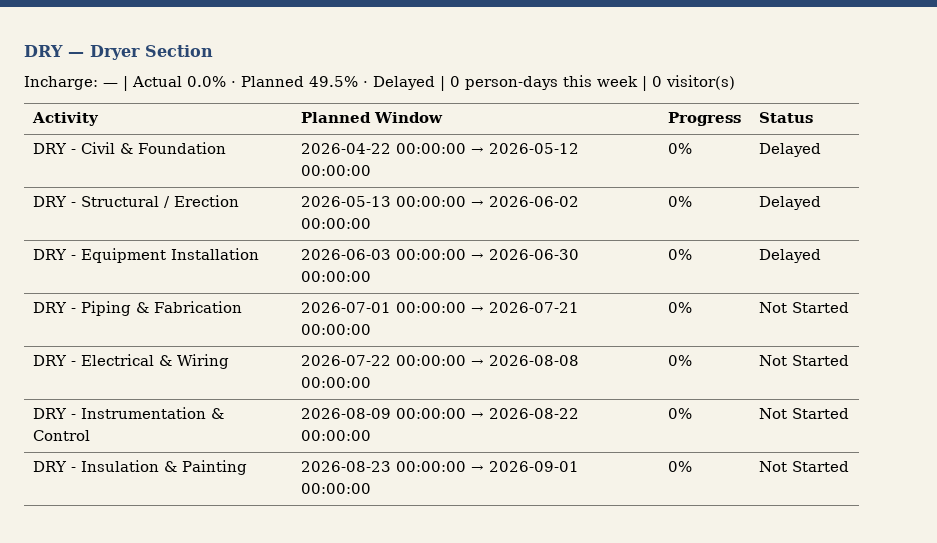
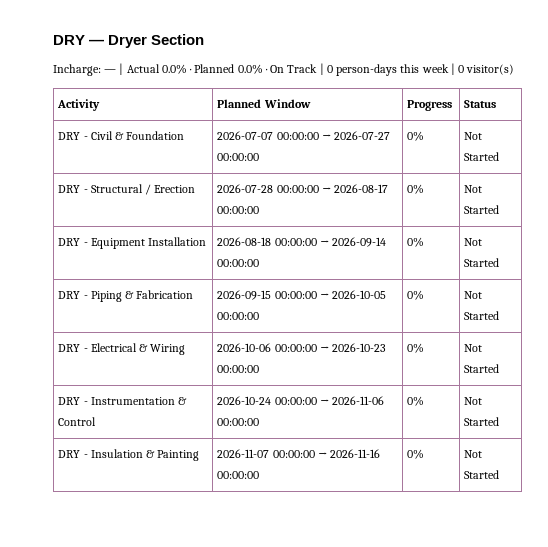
- Incharge: — | Actual 0.0% · Planned 49.5% · Delayed | 0 person-days this week | 0 visitor(s)
+ Incharge: — | Actual 0.0% · Planned 0.0% · On Track | 0 person-days this week | 0 visitor(s)
- DRY - Civil & Foundation | 2026-04-22 00:00:00 → 2026-05-12 00:00:00 | 0% | Delayed
+ DRY - Civil & Foundation | 2026-07-07 00:00:00 → 2026-07-27 00:00:00 | 0% | Not Started
- DRY - Structural / Erection | 2026-05-13 00:00:00 → 2026-06-02 00:00:00 | 0% | Delayed
+ DRY - Structural / Erection | 2026-07-28 00:00:00 → 2026-08-17 00:00:00 | 0% | Not Started
- DRY - Equipment Installation | 2026-06-03 00:00:00 → 2026-06-30 00:00:00 | 0% | Delayed
+ DRY - Equipment Installation | 2026-08-18 00:00:00 → 2026-09-14 00:00:00 | 0% | Not Started
- DRY - Piping & Fabrication | 2026-07-01 00:00:00 → 2026-07-21 00:00:00 | 0% | Not Started
+ DRY - Piping & Fabrication | 2026-09-15 00:00:00 → 2026-10-05 00:00:00 | 0% | Not Started
- DRY - Electrical & Wiring | 2026-07-22 00:00:00 → 2026-08-08 00:00:00 | 0% | Not Started
+ DRY - Electrical & Wiring | 2026-10-06 00:00:00 → 2026-10-23 00:00:00 | 0% | Not Started
- DRY - Instrumentation & Control | 2026-08-09 00:00:00 → 2026-08-22 00:00:00 | 0% | Not Started
+ DRY - Instrumentation & Control | 2026-10-24 00:00:00 → 2026-11-06 00:00:00 | 0% | Not Started
- DRY - Insulation & Painting | 2026-08-23 00:00:00 → 2026-09-01 00:00:00 | 0% | Not Started
+ DRY - Insulation & Painting | 2026-11-07 00:00:00 → 2026-11-16 00:00:00 | 0% | Not Started

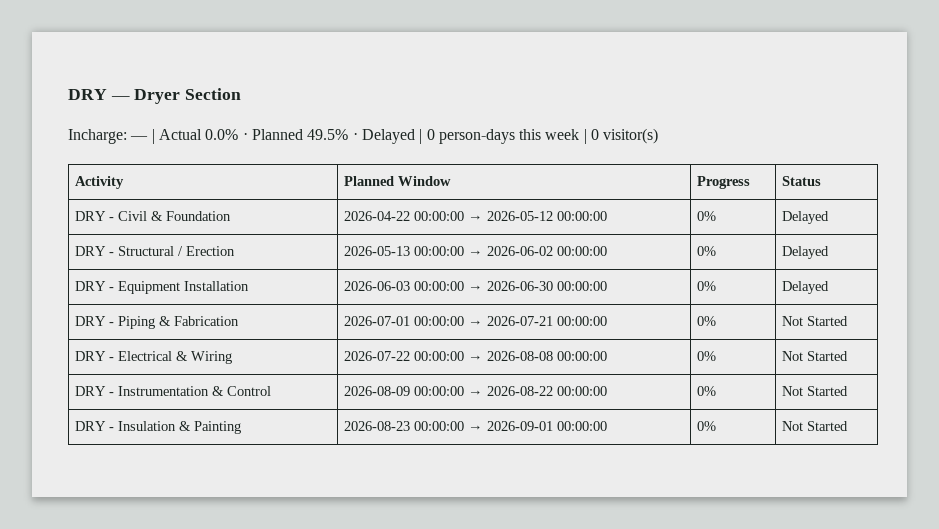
- Incharge: — | Actual 0.0% · Planned 0.0% · On Track | 0 person-days this week | 0 visitor(s)
+ Incharge: — | Actual 0.0% · Planned 49.5% · Delayed | 0 person-days this week | 0 visitor(s)
- DRY - Civil & Foundation | 2026-07-07 00:00:00 → 2026-07-27 00:00:00 | 0% | Not Started
+ DRY - Civil & Foundation | 2026-04-22 00:00:00 → 2026-05-12 00:00:00 | 0% | Delayed
- DRY - Structural / Erection | 2026-07-28 00:00:00 → 2026-08-17 00:00:00 | 0% | Not Started
+ DRY - Structural / Erection | 2026-05-13 00:00:00 → 2026-06-02 00:00:00 | 0% | Delayed
- DRY - Equipment Installation | 2026-08-18 00:00:00 → 2026-09-14 00:00:00 | 0% | Not Started
+ DRY - Equipment Installation | 2026-06-03 00:00:00 → 2026-06-30 00:00:00 | 0% | Delayed
- DRY - Piping & Fabrication | 2026-09-15 00:00:00 → 2026-10-05 00:00:00 | 0% | Not Started
+ DRY - Piping & Fabrication | 2026-07-01 00:00:00 → 2026-07-21 00:00:00 | 0% | Not Started
- DRY - Electrical & Wiring | 2026-10-06 00:00:00 → 2026-10-23 00:00:00 | 0% | Not Started
+ DRY - Electrical & Wiring | 2026-07-22 00:00:00 → 2026-08-08 00:00:00 | 0% | Not Started
- DRY - Instrumentation & Control | 2026-10-24 00:00:00 → 2026-11-06 00:00:00 | 0% | Not Started
+ DRY - Instrumentation & Control | 2026-08-09 00:00:00 → 2026-08-22 00:00:00 | 0% | Not Started
- DRY - Insulation & Painting | 2026-11-07 00:00:00 → 2026-11-16 00:00:00 | 0% | Not Started
+ DRY - Insulation & Painting | 2026-08-23 00:00:00 → 2026-09-01 00:00:00 | 0% | Not Started

